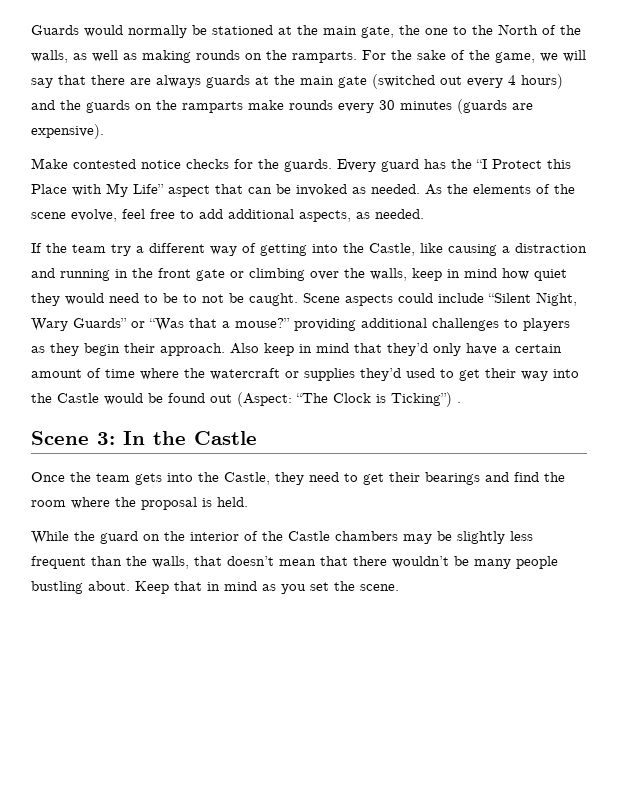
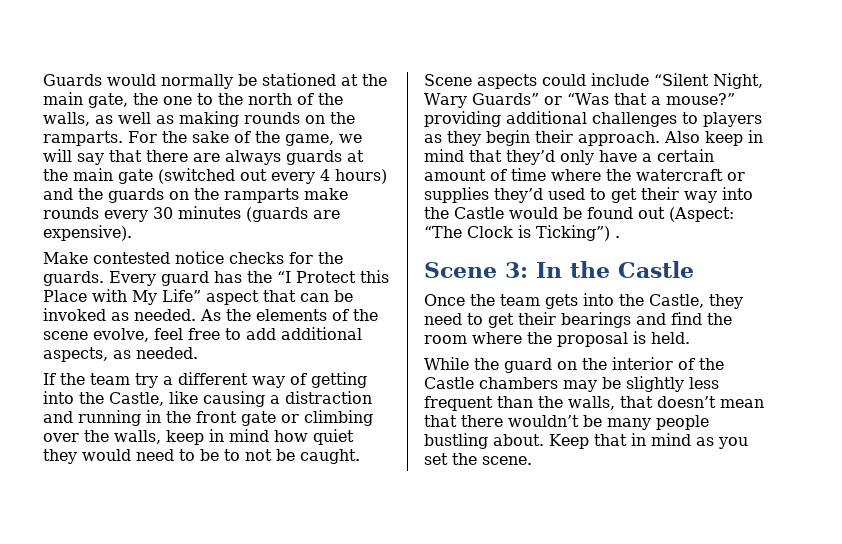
- Guards would normally be stationed at the main gate, the one to the North of the walls, as well as making rounds on the ramparts.
+ Guards would normally be stationed at the main gate, the one to the north of the walls, as well as making rounds on the ramparts.

